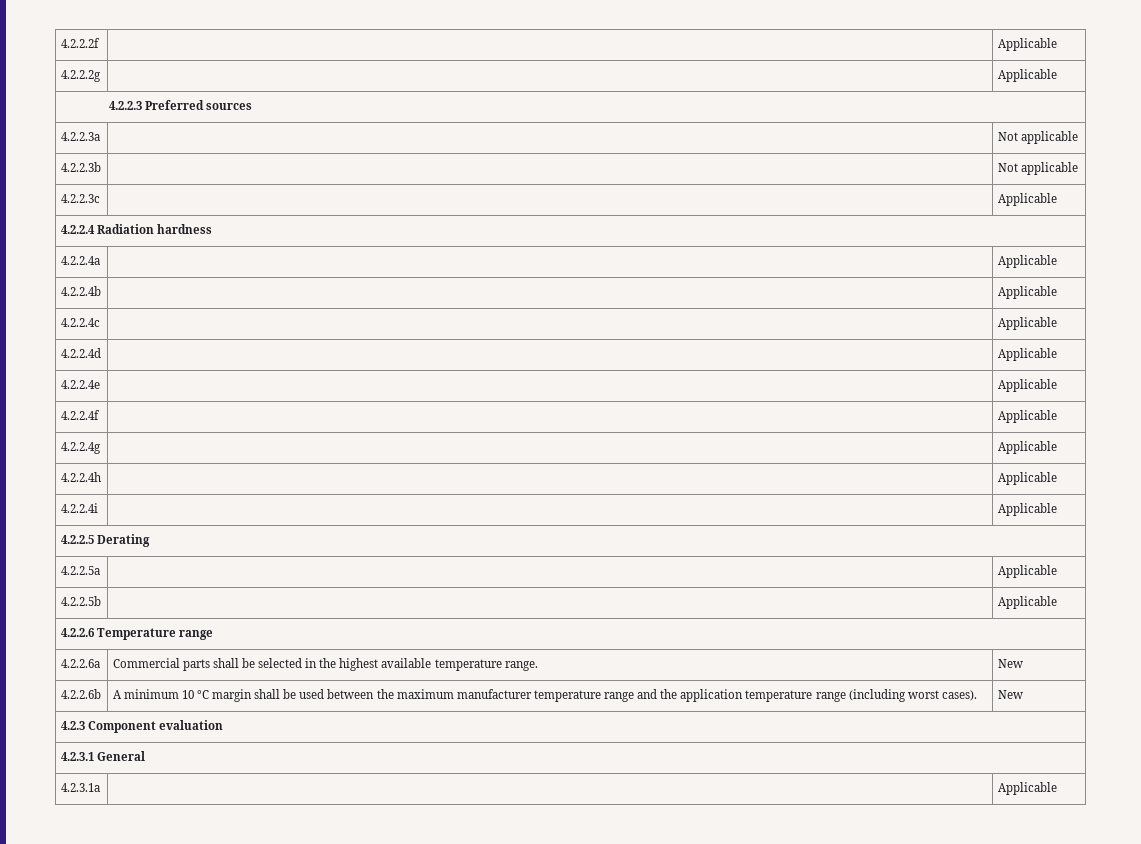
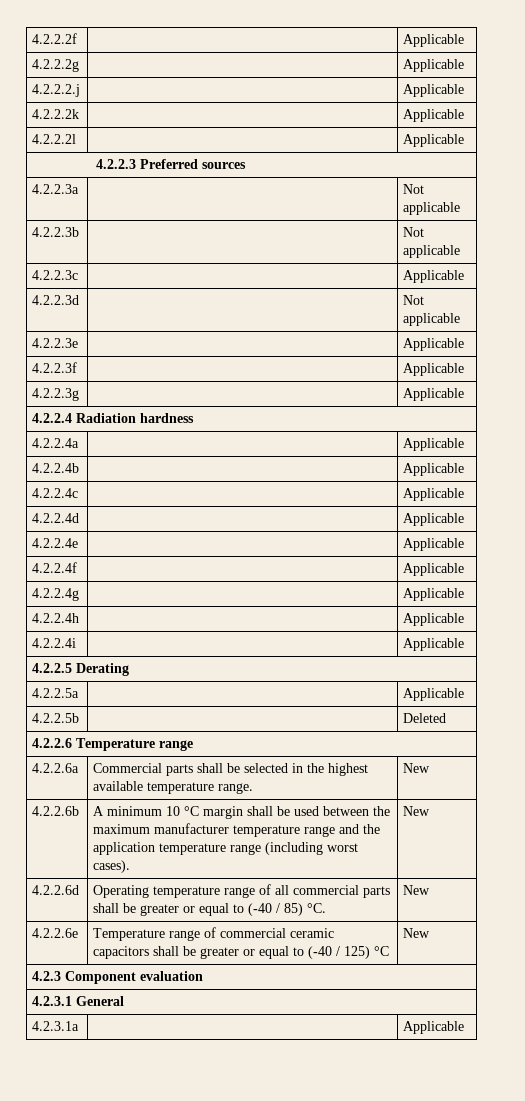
+ 4.2.2.2.j | | Applicable
+ 4.2.2.2k | | Applicable
+ 4.2.2.2l | | Applicable
+ 4.2.2.3d | | Not applicable
+ 4.2.2.3e | | Applicable
+ 4.2.2.3f | | Applicable
+ 4.2.2.3g | | Applicable
- 4.2.2.5b | | Applicable
+ 4.2.2.5b | | Deleted
+ 4.2.2.6d | Operating temperature range of all commercial parts shall be greater or equal to (-40 / 85) °C. | New
+ 4.2.2.6e | Temperature range of commercial ceramic capacitors shall be greater or equal to (-40 / 125) °C | New

